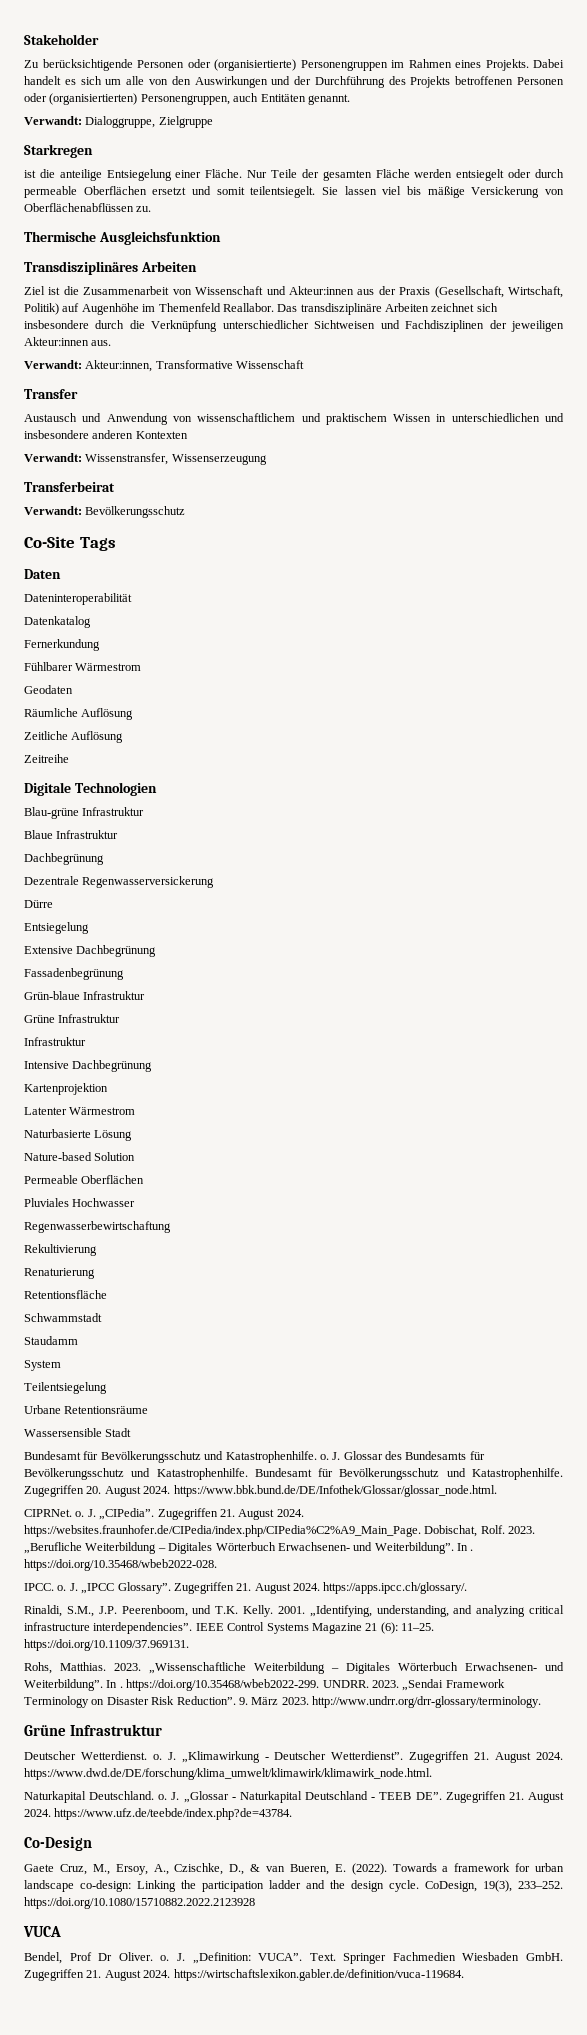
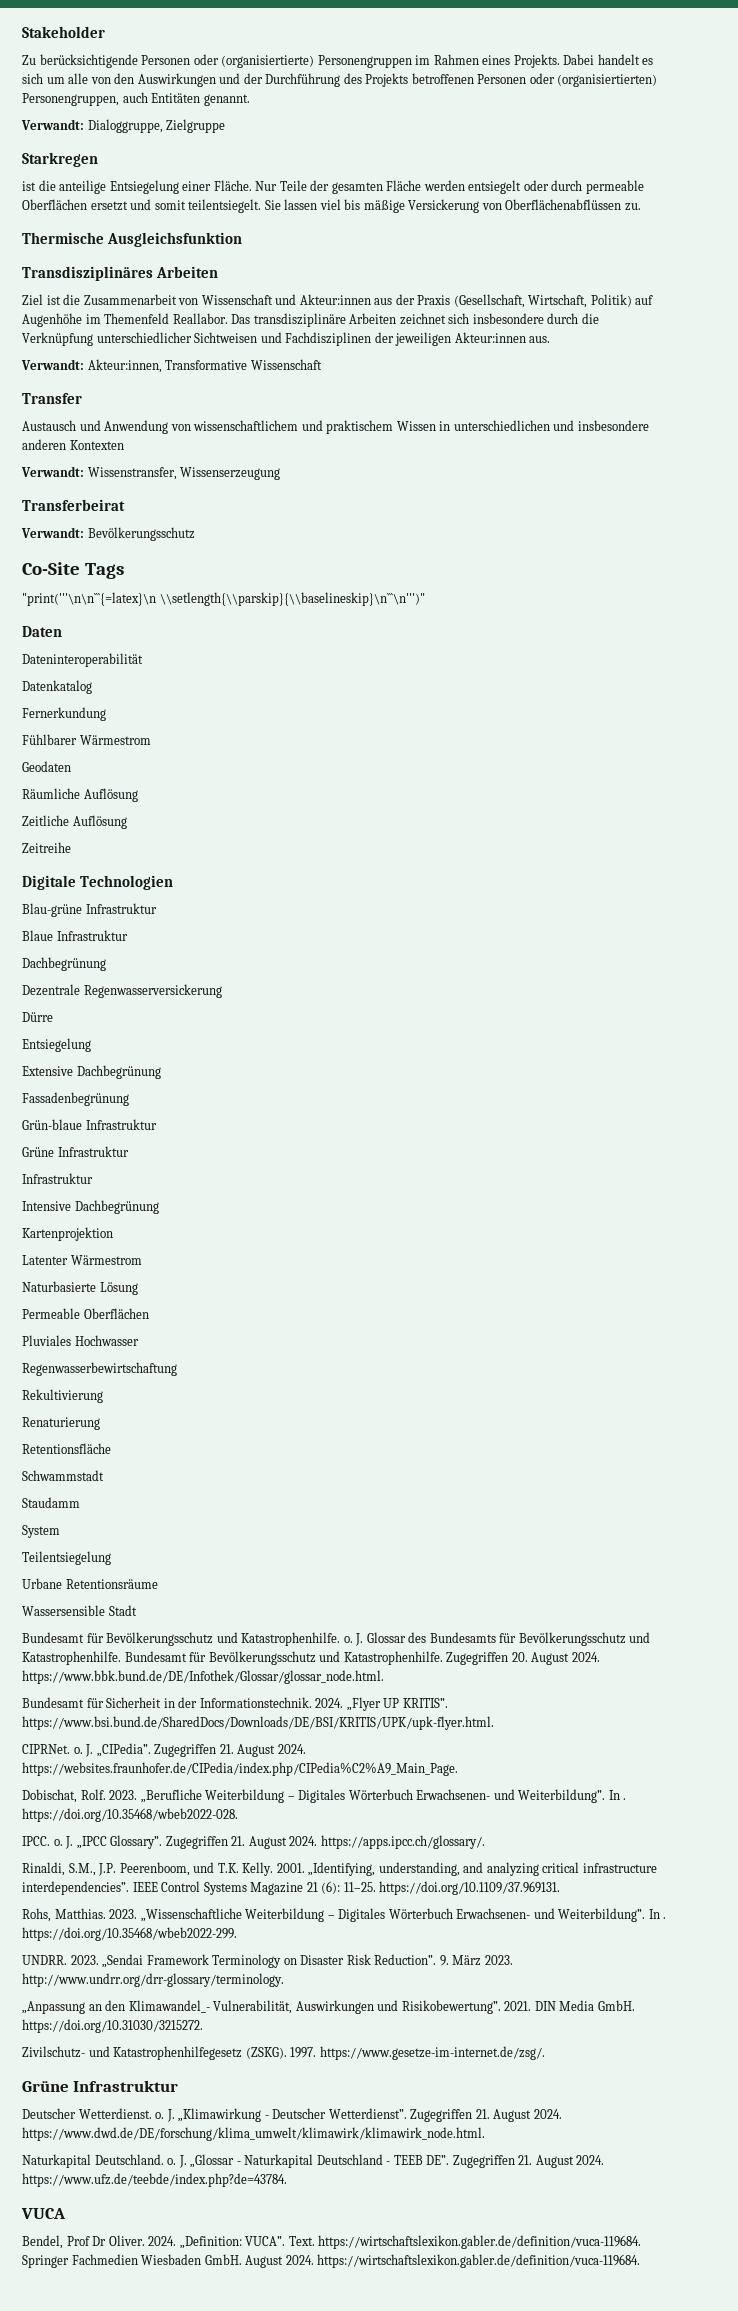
+ "print('''\n\n```{=latex}\n \\setlength{\\parskip}{\\baselineskip}\n```\n''')"
- Nature-based Solution
+ Bundesamt für Sicherheit in der Informationstechnik. 2024. „Flyer UP KRITIS”. https://www.bsi.bund.de/SharedDocs/Downloads/DE/BSI/KRITIS/UPK/upk-flyer.html.
- Zugegriffen 21. August 2024. https://websites.fraunhofer.de/CIPedia/index.php/CIPedia%C2%A9_Main_Page. Dobischat, Rolf.
+ Zugegriffen 21. August 2024. https://websites.fraunhofer.de/CIPedia/index.php/CIPedia%C2%A9_Main_Page.
+ Dobischat, Rolf.
- In . https://doi.org/10.35468/wbeb2022-299. UNDRR.
+ In . https://doi.org/10.35468/wbeb2022-299.
+ UNDRR.
+ „Anpassung an den Klimawandel_- Vulnerabilität, Auswirkungen und Risikobewertung”. 2021. DIN Media GmbH. https://doi.org/10.31030/3215272.
+ Zivilschutz- und Katastrophenhilfegesetz (ZSKG). 1997. https://www.gesetze-im-internet.de/zsg/.
- Co-Design
- Gaete Cruz, M., Ersoy, A., Czischke, D., & van Bueren, E. (2022). Towards a framework for urban landscape co-design: Linking the participation ladder and the design cycle. CoDesign, 19(3), 233–252. https://doi.org/10.1080/15710882.2022.2123928
- Bendel, Prof Dr Oliver. o. J. „Definition: VUCA”.
+ Bendel, Prof Dr Oliver. 2024. „Definition: VUCA”.
- Text. Springer Fachmedien Wiesbaden GmbH.
+ Text. https://wirtschaftslexikon.gabler.de/definition/vuca-119684. Springer Fachmedien Wiesbaden GmbH.
- Zugegriffen 21. August 2024. https://wirtschaftslexikon.gabler.de/definition/vuca-119684.
+ August 2024. https://wirtschaftslexikon.gabler.de/definition/vuca-119684.

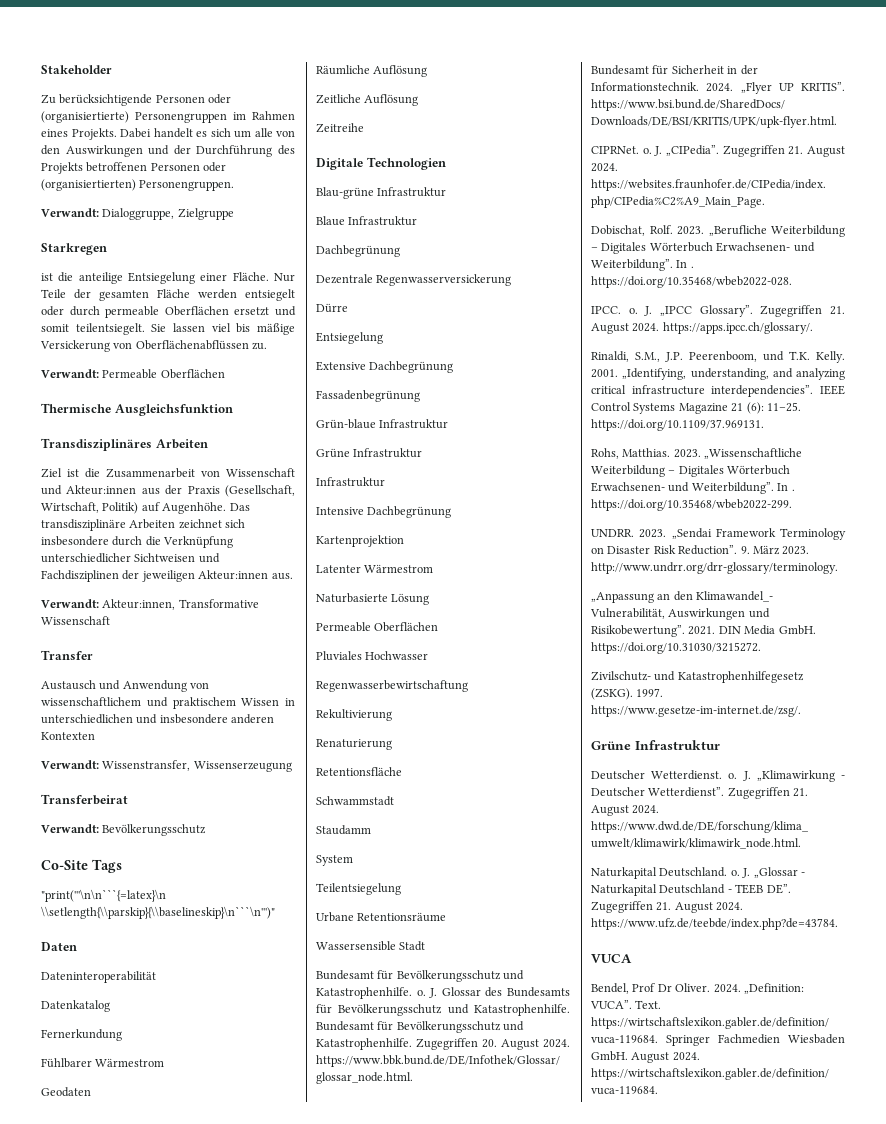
- Dabei handelt es sich um alle von den Auswirkungen und der Durchführung des Projekts betroffenen Personen oder (organisiertierten) Personengruppen, auch Entitäten genannt.
+ Dabei handelt es sich um alle von den Auswirkungen und der Durchführung des Projekts betroffenen Personen oder (organisiertierten) Personengruppen.
+ Verwandt: Permeable Oberflächen
- Ziel ist die Zusammenarbeit von Wissenschaft und Akteur:innen aus der Praxis (Gesellschaft, Wirtschaft, Politik) auf Augenhöhe im Themenfeld Reallabor.
+ Ziel ist die Zusammenarbeit von Wissenschaft und Akteur:innen aus der Praxis (Gesellschaft, Wirtschaft, Politik) auf Augenhöhe.

